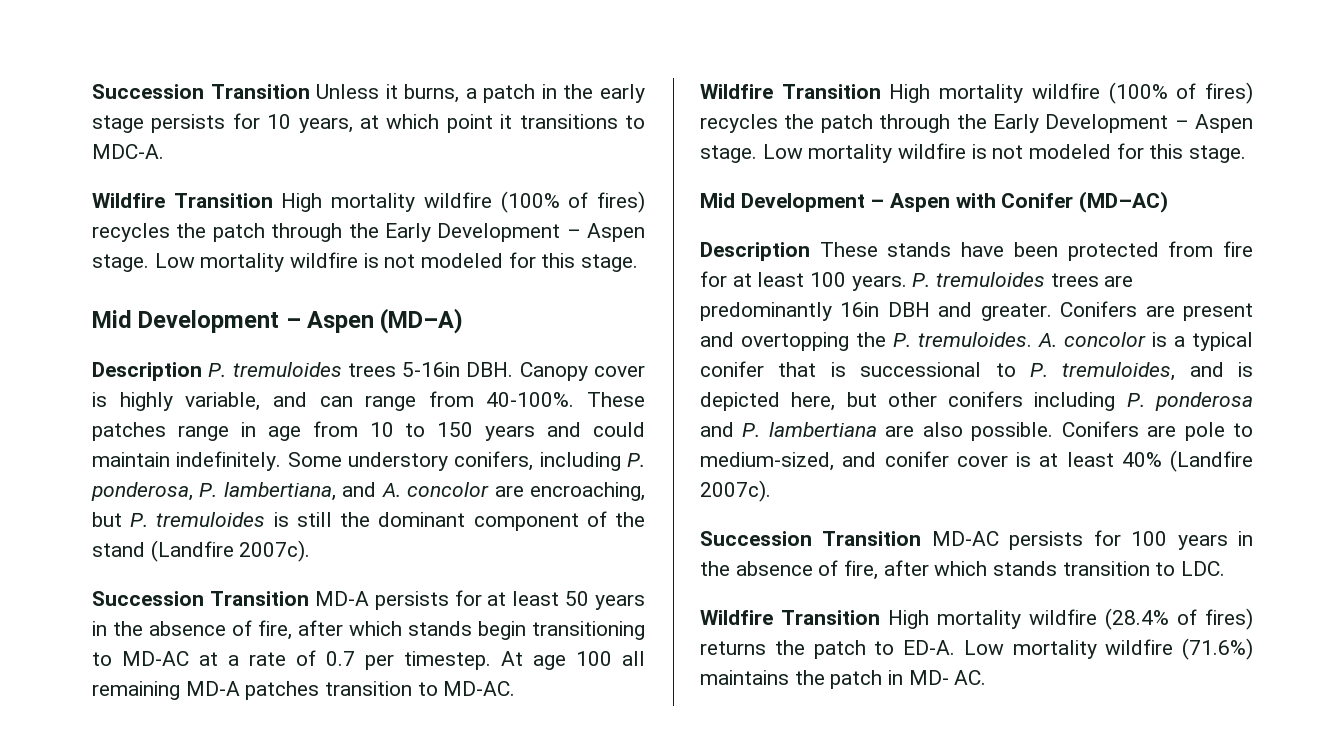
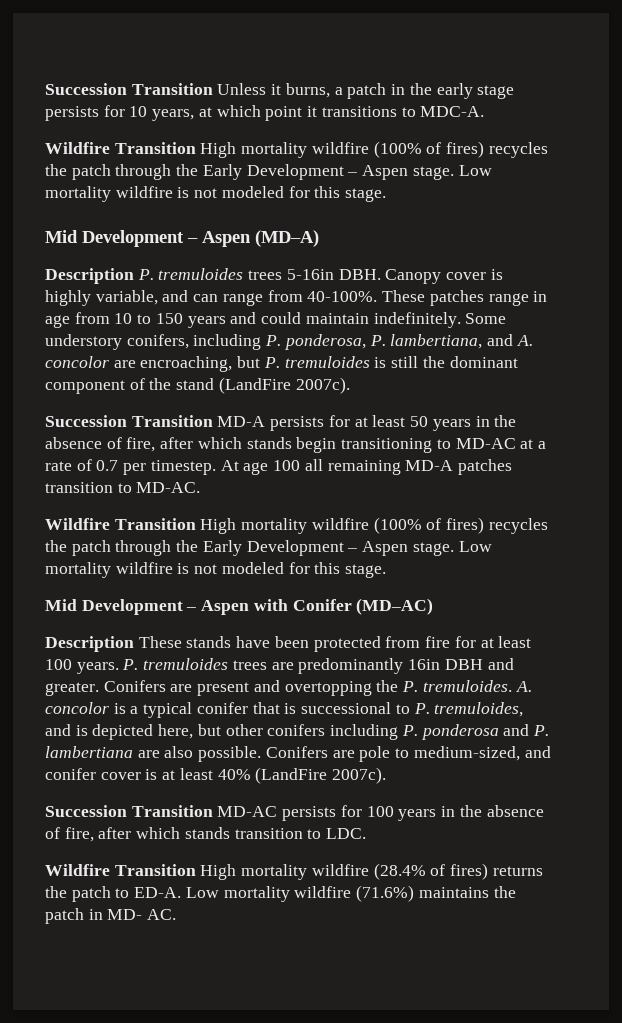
- Some understory conifers, including P. ponderosa, P. lambertiana, and A. concolor are encroaching, but P. tremuloides is still the dominant component of the stand (Landfire 2007c).
+ Some understory conifers, including P. ponderosa, P. lambertiana, and A. concolor are encroaching, but P. tremuloides is still the dominant component of the stand (LandFire 2007c).
- Conifers are pole to medium-sized, and conifer cover is at least 40% (Landfire 2007c).
+ Conifers are pole to medium-sized, and conifer cover is at least 40% (LandFire 2007c).

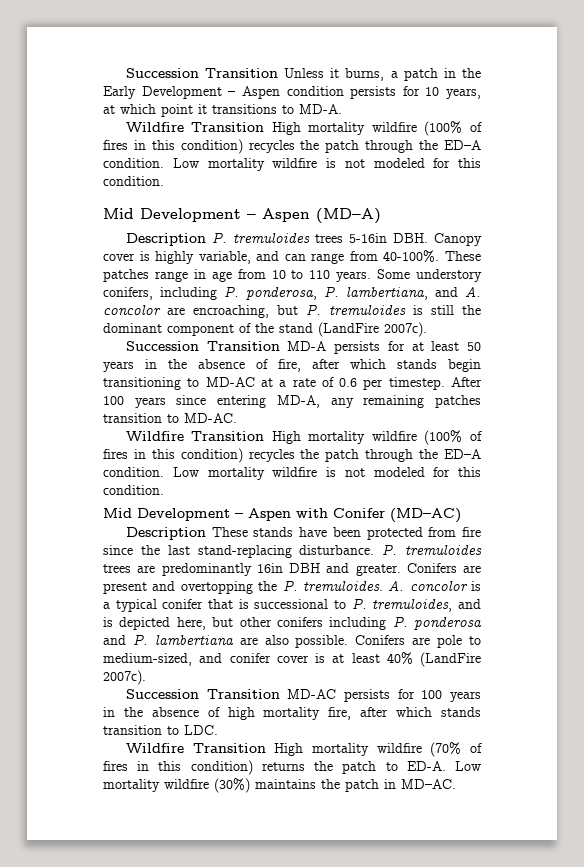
- Succession Transition Unless it burns, a patch in the early stage persists for 10 years, at which point it transitions to MDC-A.
- Wildfire Transition High mortality wildfire (100% of fires) recycles the patch through the Early Development – Aspen stage. Low mortality wildfire is not modeled for this stage.
+ Succession Transition Unless it burns, a patch in the Early Development – Aspen condition persists for 10 years, at which point it transitions to MD-A.
+ Wildfire Transition High mortality wildfire (100% of fires in this condition) recycles the patch through the ED–A condition. Low mortality wildfire is not modeled for this condition.
- These patches range in age from 10 to 150 years and could maintain indefinitely.
+ These patches range in age from 10 to 110 years.
- Succession Transition MD-A persists for at least 50 years in the absence of fire, after which stands begin transitioning to MD-AC at a rate of 0.7 per timestep.
+ Succession Transition MD-A persists for at least 50 years in the absence of fire, after which stands begin transitioning to MD-AC at a rate of 0.6 per timestep.
- At age 100 all remaining MD-A patches transition to MD-AC.
- Wildfire Transition High mortality wildfire (100% of fires) recycles the patch through the Early Development – Aspen stage. Low mortality wildfire is not modeled for this stage.
+ After 100 years since entering MD-A, any remaining patches transition to MD-AC.
+ Wildfire Transition High mortality wildfire (100% of fires in this condition) recycles the patch through the ED–A condition. Low mortality wildfire is not modeled for this condition.
- Description These stands have been protected from fire for at least 100 years.
+ Description These stands have been protected from fire since the last stand-replacing disturbance.
- Succession Transition MD-AC persists for 100 years in the absence of fire, after which stands transition to LDC.
+ Succession Transition MD-AC persists for 100 years in the absence of high mortality fire, after which stands transition to LDC.
- Wildfire Transition High mortality wildfire (28.4% of fires) returns the patch to ED-A.
+ Wildfire Transition High mortality wildfire (70% of fires in this condition) returns the patch to ED-A.
- Low mortality wildfire (71.6%) maintains the patch in MD- AC.
+ Low mortality wildfire (30%) maintains the patch in MD–AC.

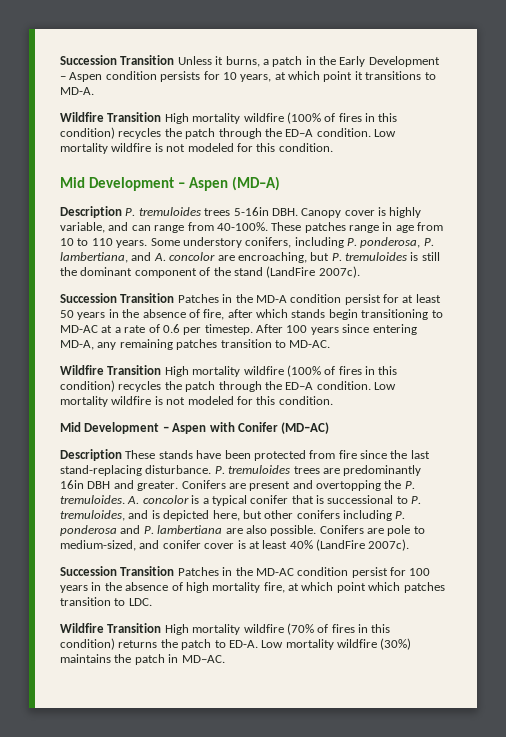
- Succession Transition MD-A persists for at least 50 years in the absence of fire, after which stands begin transitioning to MD-AC at a rate of 0.6 per timestep.
+ Succession Transition Patches in the MD-A condition persist for at least 50 years in the absence of fire, after which stands begin transitioning to MD-AC at a rate of 0.6 per timestep.
- Succession Transition MD-AC persists for 100 years in the absence of high mortality fire, after which stands transition to LDC.
+ Succession Transition Patches in the MD-AC condition persist for 100 years in the absence of high mortality fire, at which point which patches transition to LDC.

